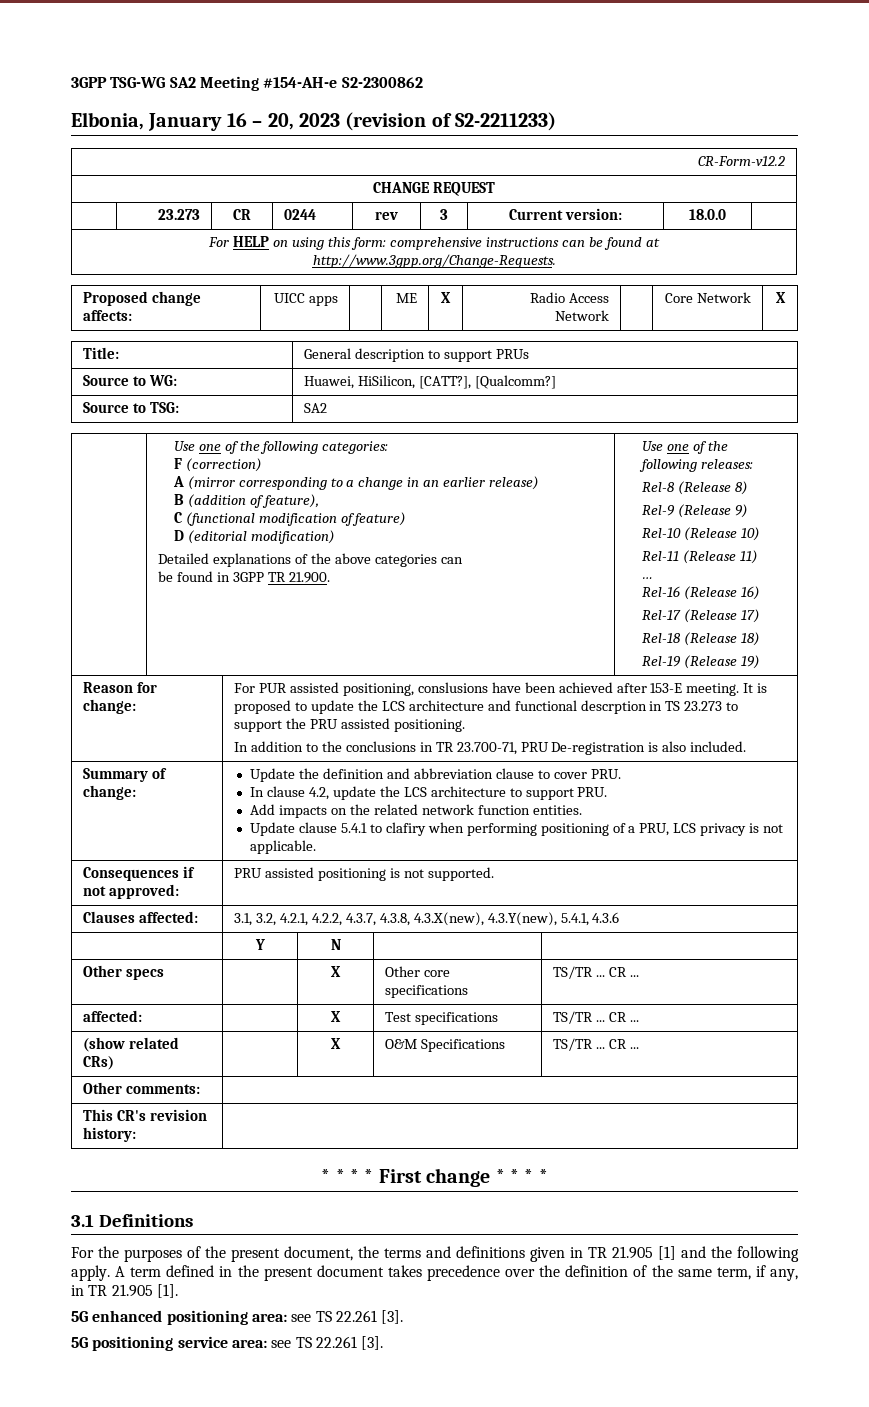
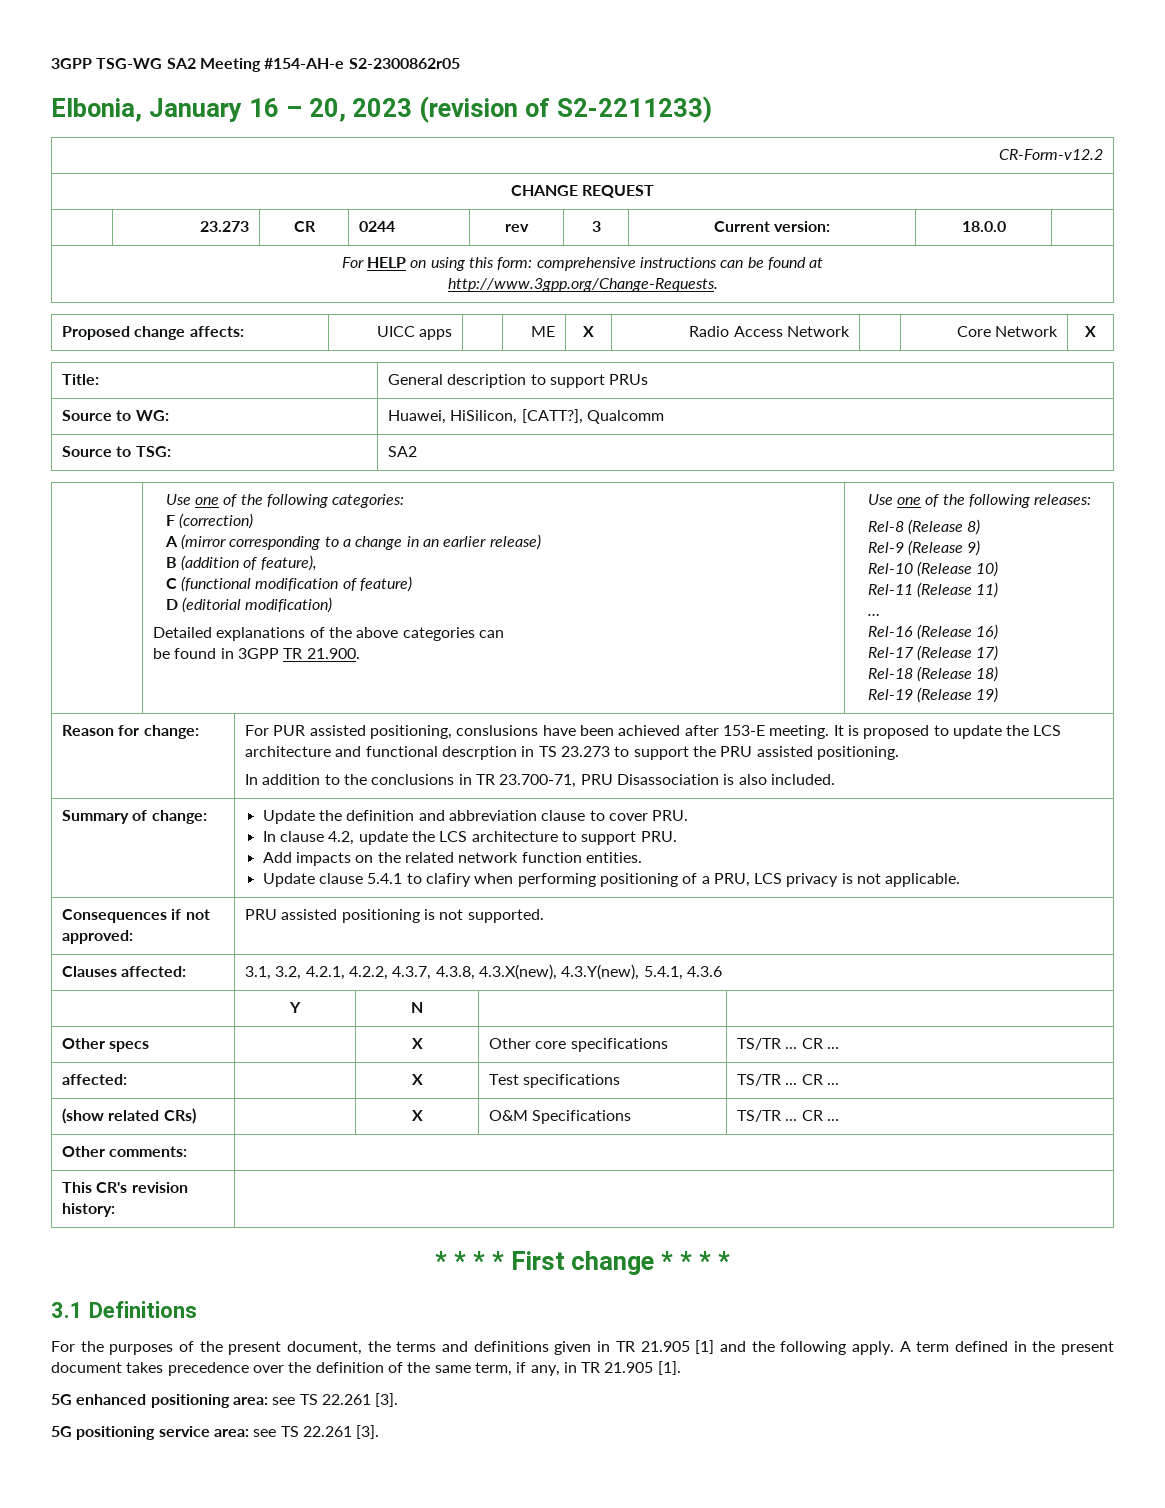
- 3GPP TSG-WG SA2 Meeting #154-AH-e S2-2300862
+ 3GPP TSG-WG SA2 Meeting #154-AH-e S2-2300862r05
- Source to WG: | Huawei, HiSilicon, [CATT?], [Qualcomm?]
+ Source to WG: | Huawei, HiSilicon, [CATT?], Qualcomm
- In addition to the conclusions in TR 23.700-71, PRU De-registration is also included.
+ In addition to the conclusions in TR 23.700-71, PRU Disassociation is also included.

